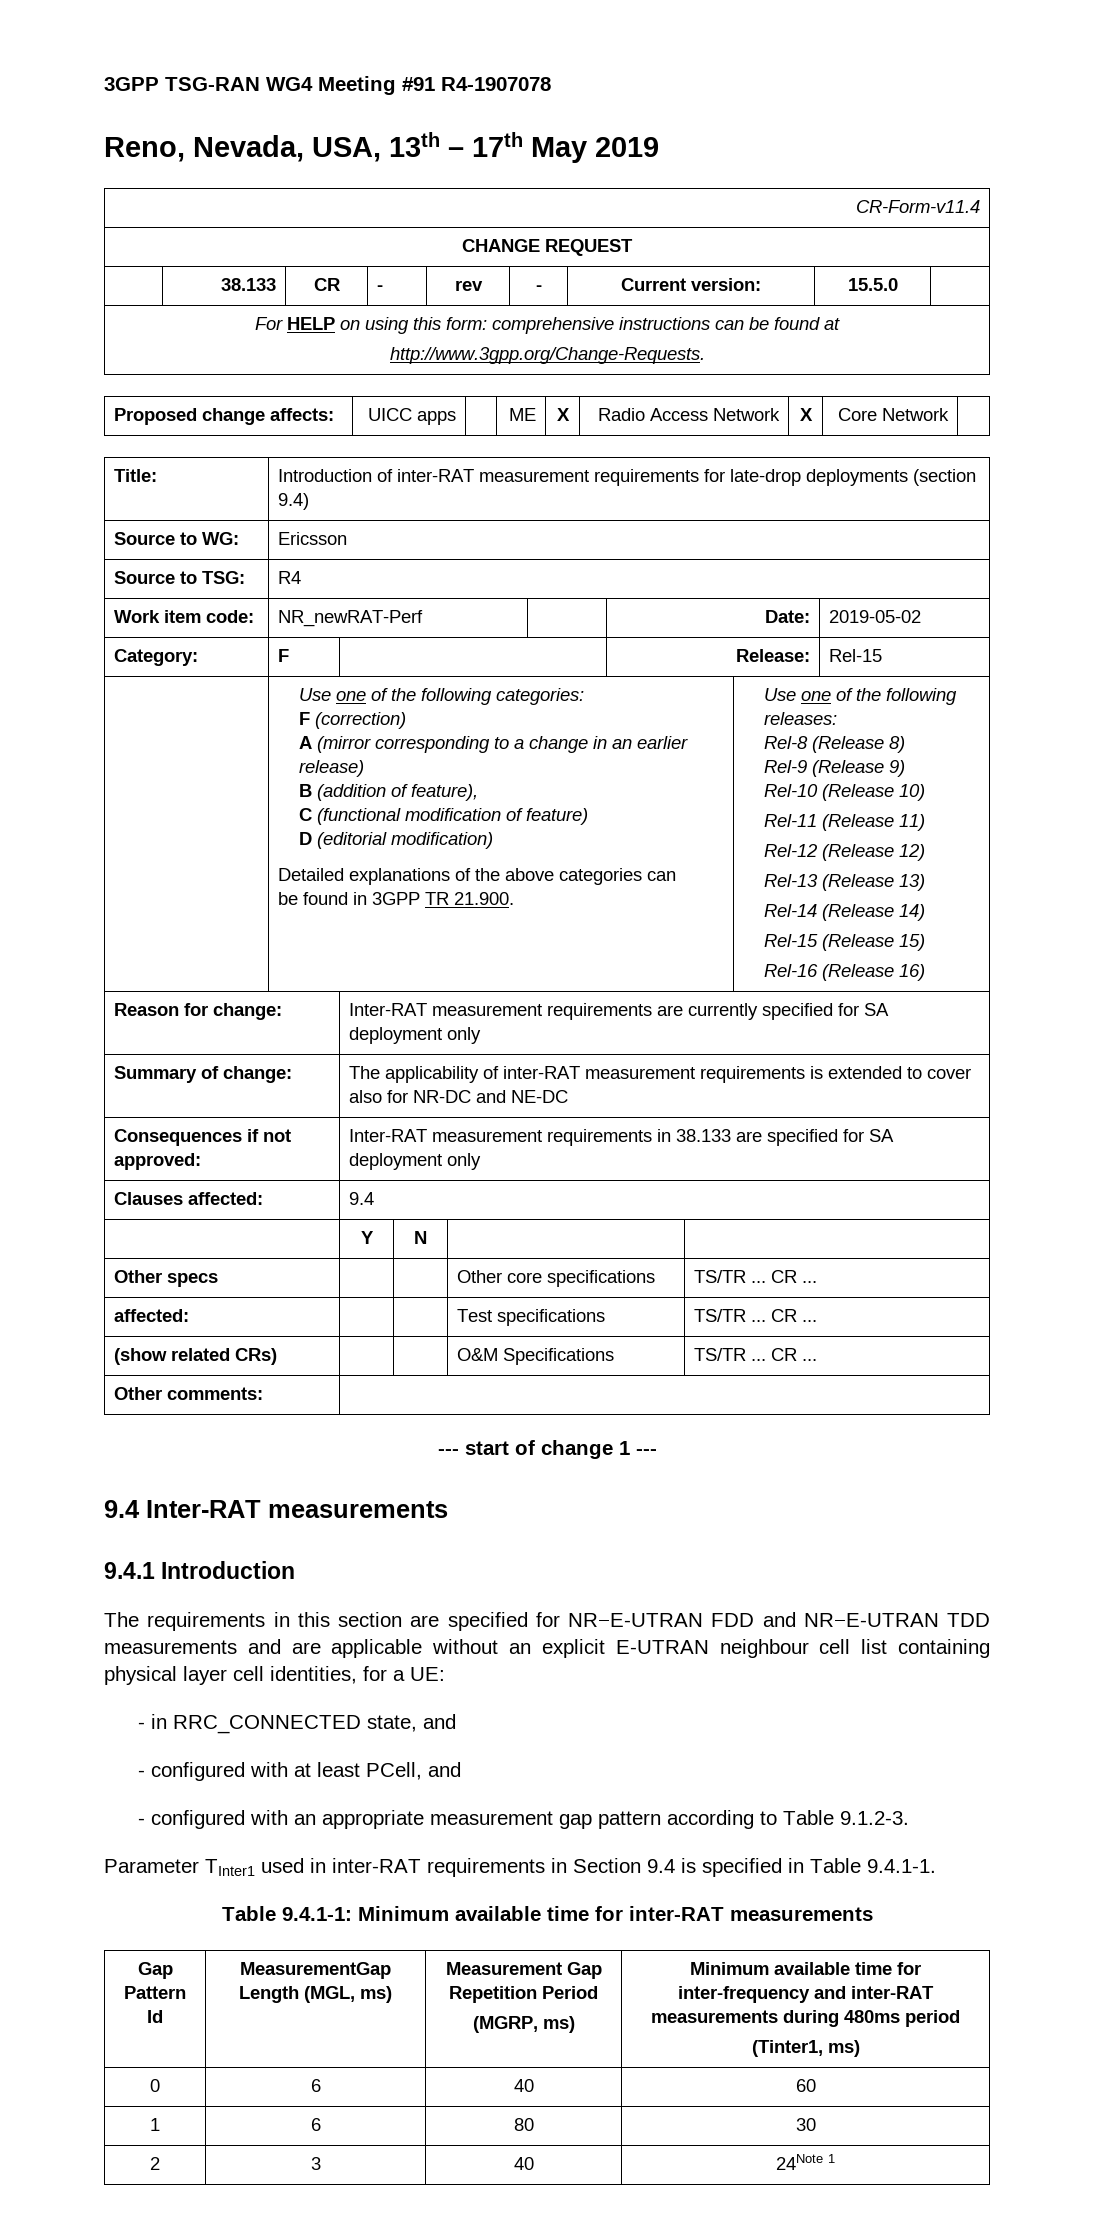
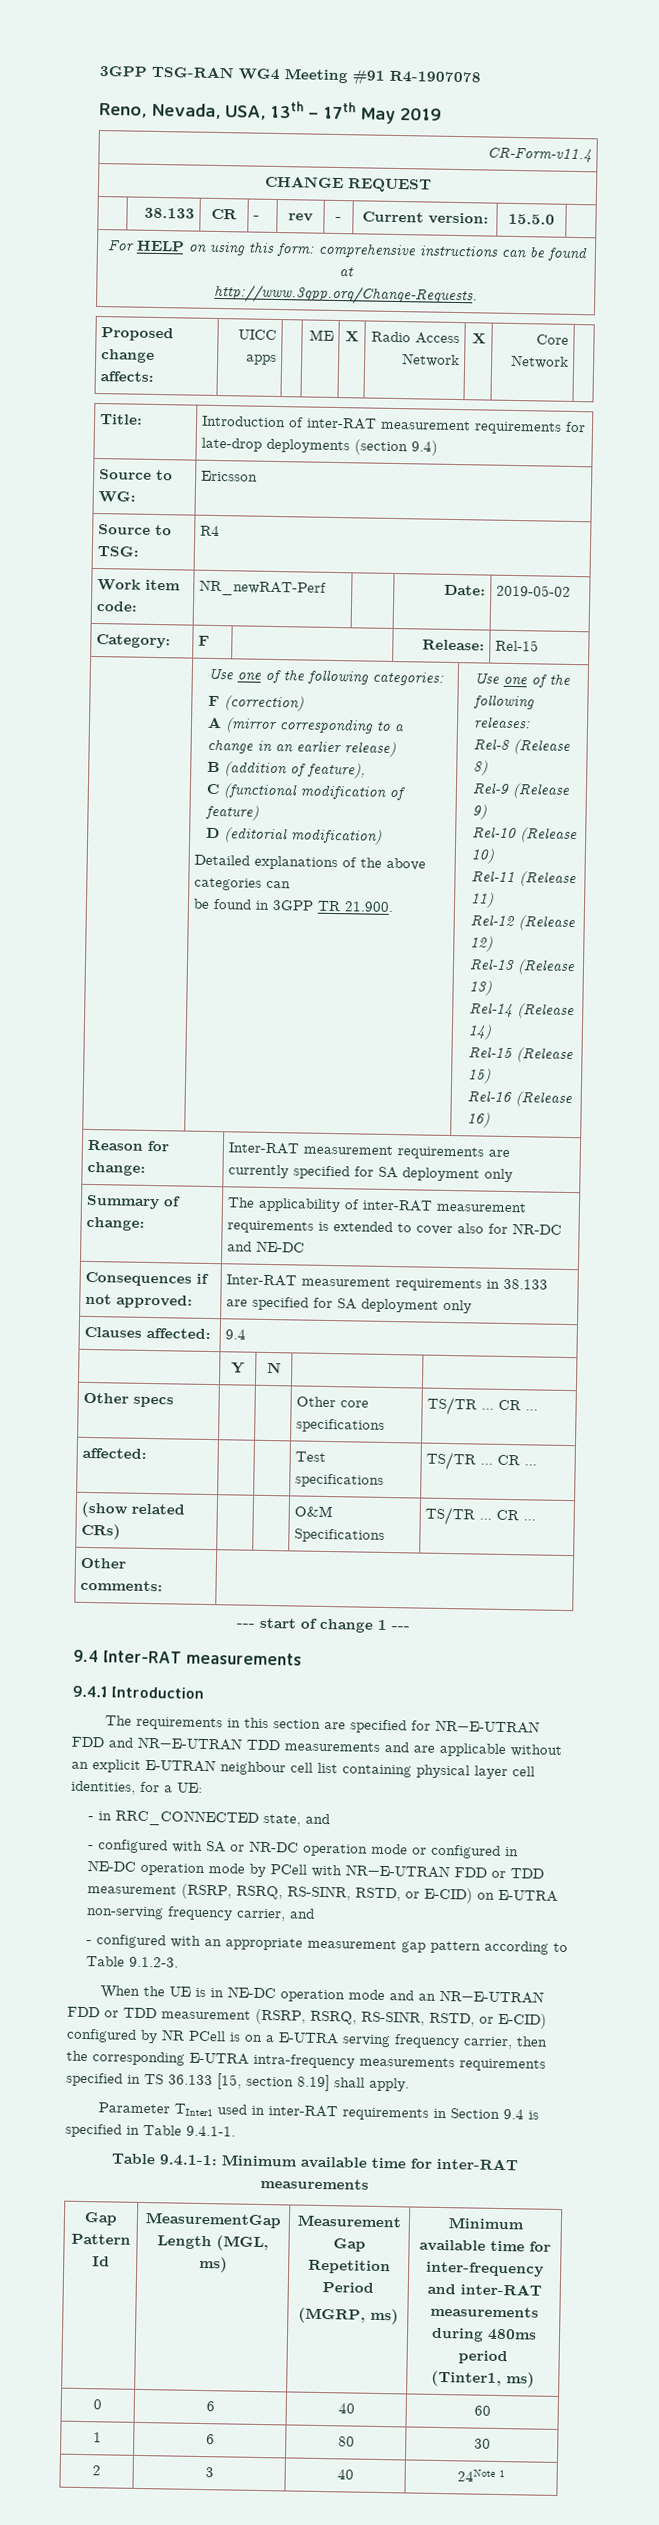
- - configured with at least PCell, and
+ - configured with SA or NR-DC operation mode or configured in NE-DC operation mode by PCell with NR−E-UTRAN FDD or TDD measurement (RSRP, RSRQ, RS-SINR, RSTD, or E-CID) on E-UTRA non-serving frequency carrier, and
+ When the UE is in NE-DC operation mode and an NR−E-UTRAN FDD or TDD measurement (RSRP, RSRQ, RS-SINR, RSTD, or E-CID) configured by NR PCell is on a E-UTRA serving frequency carrier, then the corresponding E-UTRA intra-frequency measurements requirements specified in TS 36.133 [15, section 8.19] shall apply.

